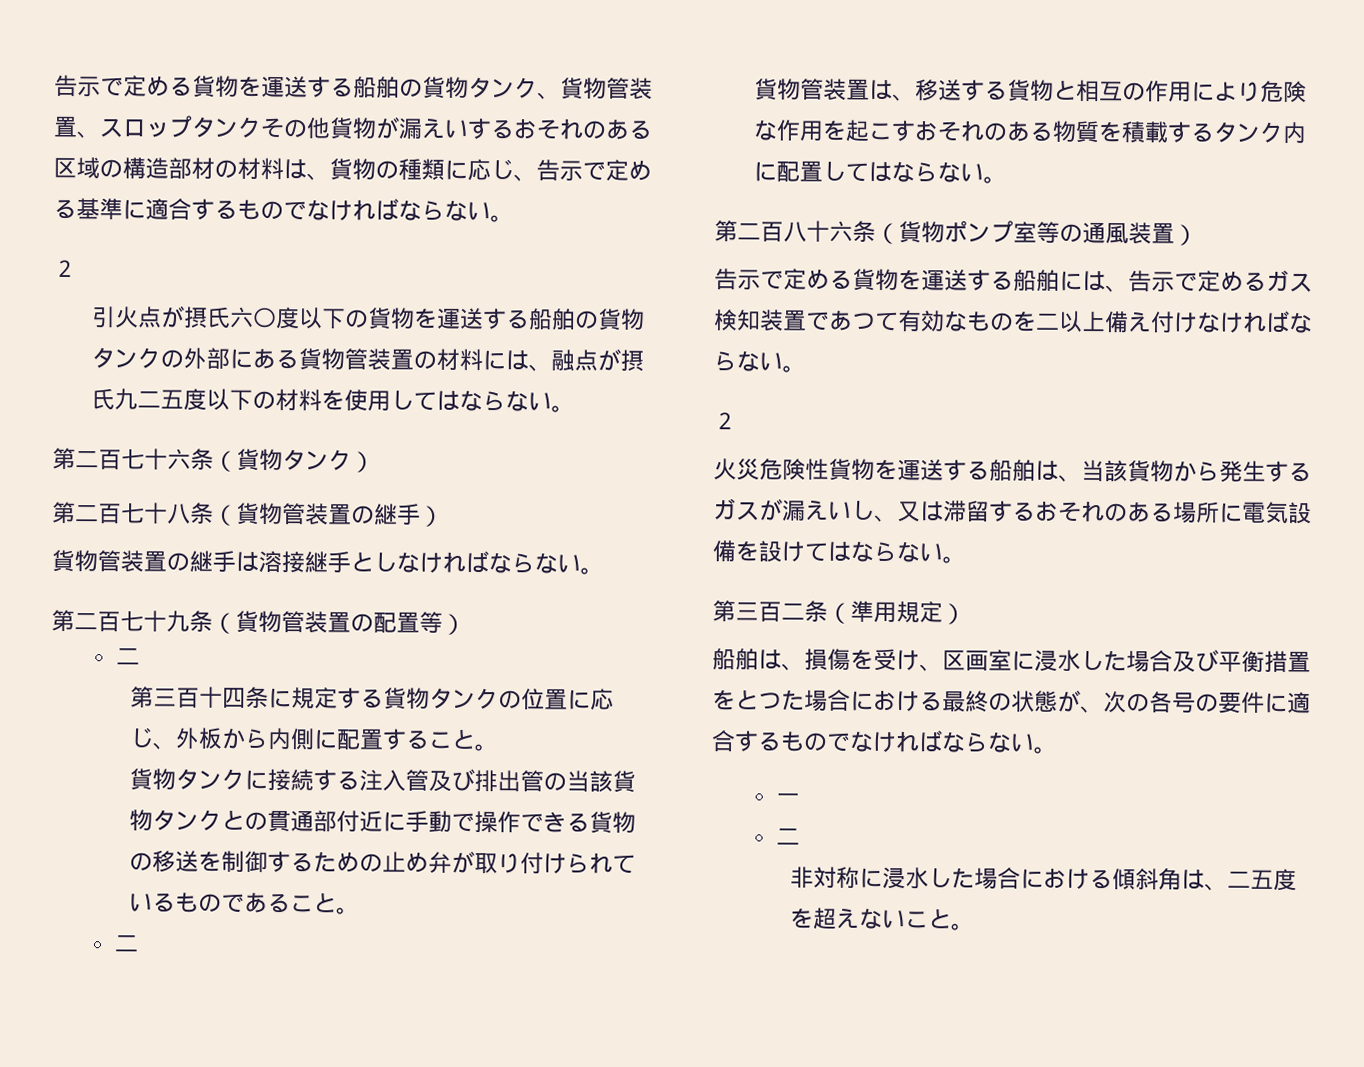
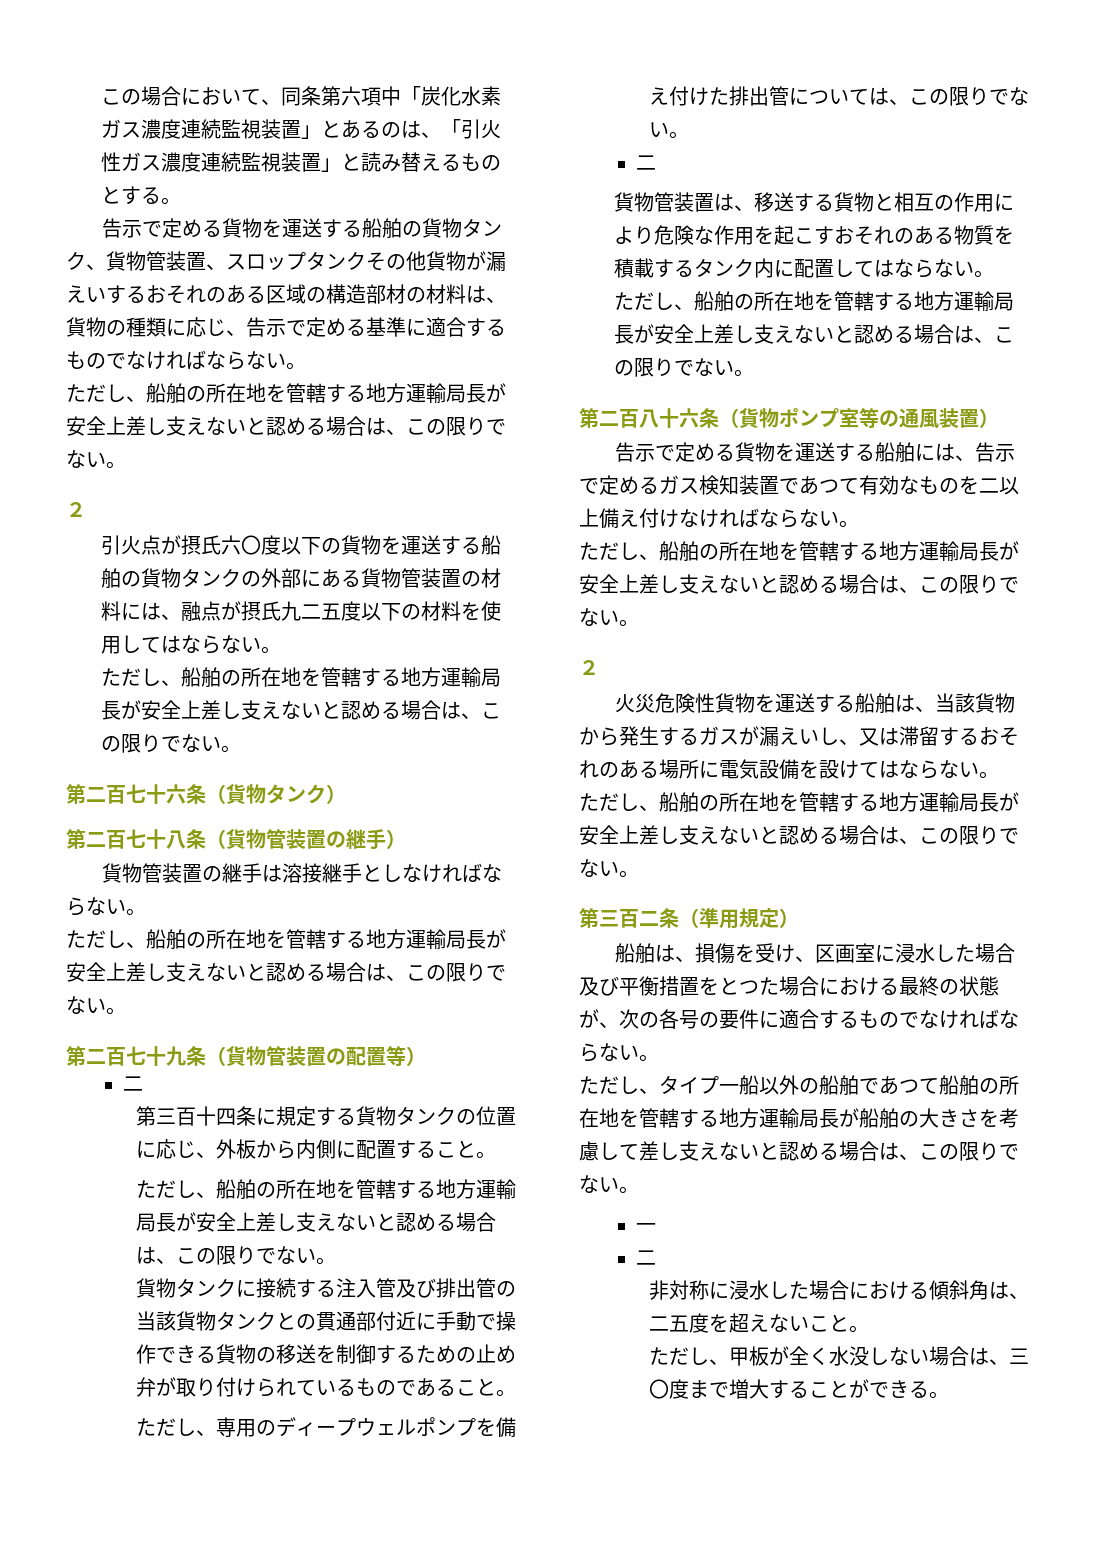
+ この場合において、同条第六項中「炭化水素ガス濃度連続監視装置」とあるのは、「引火性ガス濃度連続監視装置」と読み替えるものとする。
  告示で定める貨物を運送する船舶の貨物タンク、貨物管装置、スロップタンクその他貨物が漏えいするおそれのある区域の構造部材の材料は、貨物の種類に応じ、告示で定める基準に適合するものでなければならない。
+ ただし、船舶の所在地を管轄する地方運輸局長が安全上差し支えないと認める場合は、この限りでない。
  引火点が摂氏六〇度以下の貨物を運送する船舶の貨物タンクの外部にある貨物管装置の材料には、融点が摂氏九二五度以下の材料を使用してはならない。
+ ただし、船舶の所在地を管轄する地方運輸局長が安全上差し支えないと認める場合は、この限りでない。
  貨物管装置の継手は溶接継手としなければならない。
+ ただし、船舶の所在地を管轄する地方運輸局長が安全上差し支えないと認める場合は、この限りでない。
  第三百十四条に規定する貨物タンクの位置に応じ、外板から内側に配置すること。
+ ただし、船舶の所在地を管轄する地方運輸局長が安全上差し支えないと認める場合は、この限りでない。
+ ただし、専用のディープウェルポンプを備え付けた排出管については、この限りでない。
  貨物管装置は、移送する貨物と相互の作用により危険な作用を起こすおそれのある物質を積載するタンク内に配置してはならない。
+ ただし、船舶の所在地を管轄する地方運輸局長が安全上差し支えないと認める場合は、この限りでない。
  告示で定める貨物を運送する船舶には、告示で定めるガス検知装置であつて有効なものを二以上備え付けなければならない。
+ ただし、船舶の所在地を管轄する地方運輸局長が安全上差し支えないと認める場合は、この限りでない。
  火災危険性貨物を運送する船舶は、当該貨物から発生するガスが漏えいし、又は滞留するおそれのある場所に電気設備を設けてはならない。
+ ただし、船舶の所在地を管轄する地方運輸局長が安全上差し支えないと認める場合は、この限りでない。
+ ただし、タイプ一船以外の船舶であつて船舶の所在地を管轄する地方運輸局長が船舶の大きさを考慮して差し支えないと認める場合は、この限りでない。
+ ただし、甲板が全く水没しない場合は、三〇度まで増大することができる。

